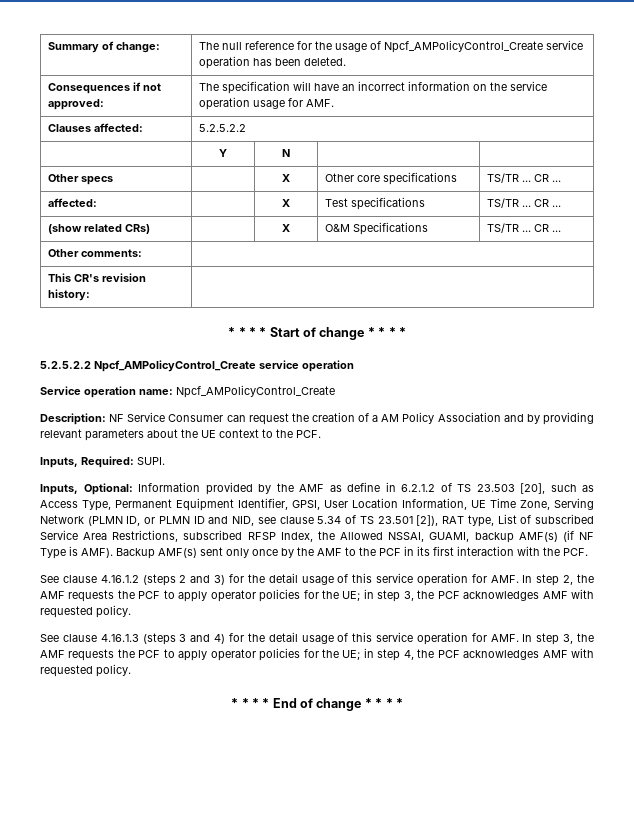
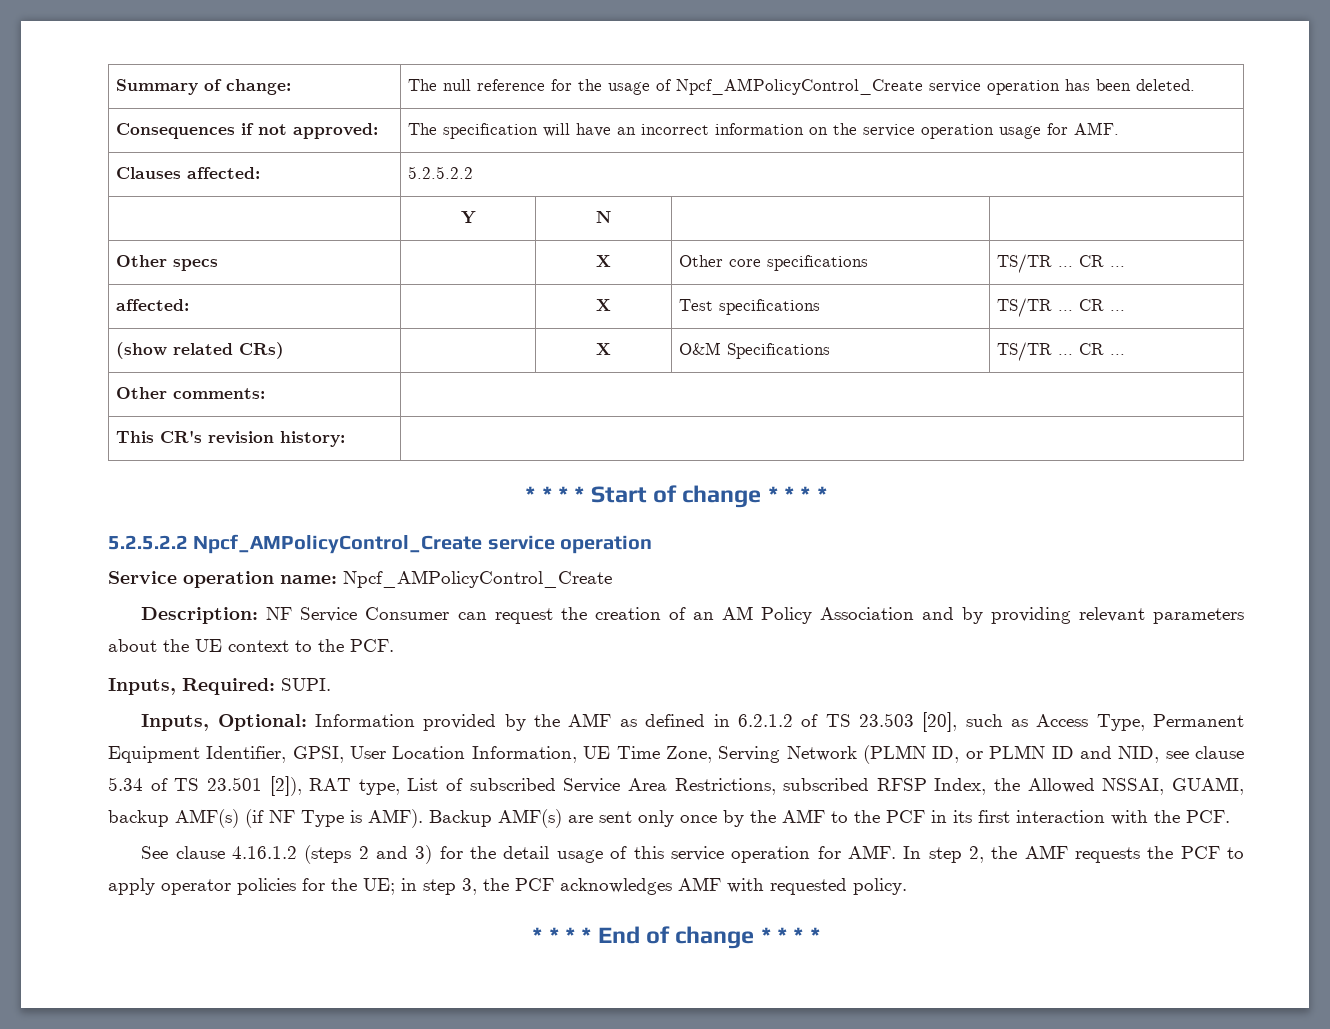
- Description: NF Service Consumer can request the creation of a AM Policy Association and by providing relevant parameters about the UE context to the PCF.
+ Description: NF Service Consumer can request the creation of an AM Policy Association and by providing relevant parameters about the UE context to the PCF.
- Information provided by the AMF as define in 6.2.1.2 of TS 23.503 [20], such as Access Type, Permanent Equipment Identifier, GPSI, User Location Information, UE Time Zone, Serving Network (PLMN ID, or PLMN ID and NID, see clause 5.34 of TS 23.501 [2]), RAT type, List of subscribed Service Area Restrictions, subscribed RFSP Index, the Allowed NSSAI, GUAMI, backup AMF(s) (if NF Type is AMF).
+ Information provided by the AMF as defined in 6.2.1.2 of TS 23.503 [20], such as Access Type, Permanent Equipment Identifier, GPSI, User Location Information, UE Time Zone, Serving Network (PLMN ID, or PLMN ID and NID, see clause 5.34 of TS 23.501 [2]), RAT type, List of subscribed Service Area Restrictions, subscribed RFSP Index, the Allowed NSSAI, GUAMI, backup AMF(s) (if NF Type is AMF).
- Backup AMF(s) sent only once by the AMF to the PCF in its first interaction with the PCF.
+ Backup AMF(s) are sent only once by the AMF to the PCF in its first interaction with the PCF.
- See clause 4.16.1.3 (steps 3 and 4) for the detail usage of this service operation for AMF. In step 3, the AMF requests the PCF to apply operator policies for the UE; in step 4, the PCF acknowledges AMF with requested policy.

